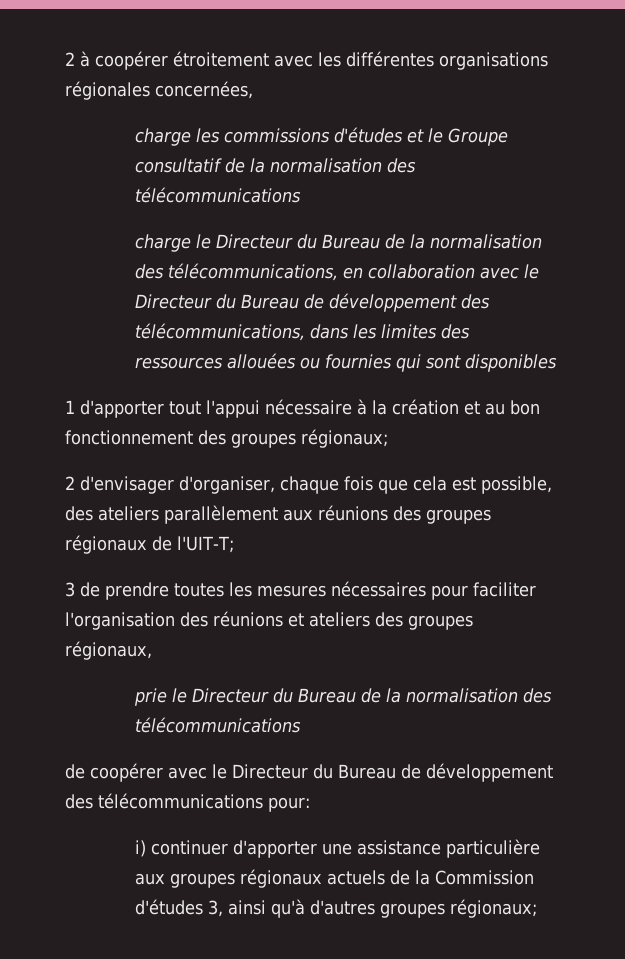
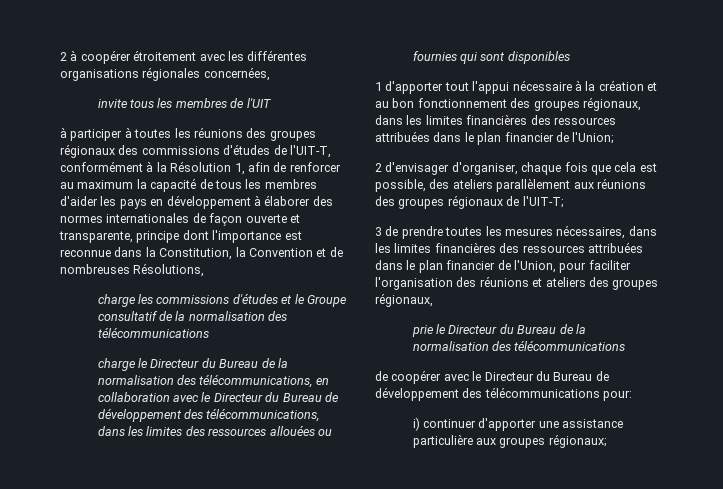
+ invite tous les membres de l'UIT
+ à participer à toutes les réunions des groupes régionaux des commissions d'études de l'UIT-T, conformément à la Résolution 1, afin de renforcer au maximum la capacité de tous les membres d'aider les pays en développement à élaborer des normes internationales de façon ouverte et transparente, principe dont l'importance est reconnue dans la Constitution, la Convention et de nombreuses Résolutions,
- 1 d'apporter tout l'appui nécessaire à la création et au bon fonctionnement des groupes régionaux;
+ 1 d'apporter tout l'appui nécessaire à la création et au bon fonctionnement des groupes régionaux, dans les limites financières des ressources attribuées dans le plan financier de l'Union;
- 3 de prendre toutes les mesures nécessaires pour faciliter l'organisation des réunions et ateliers des groupes régionaux,
+ 3 de prendre toutes les mesures nécessaires, dans les limites financières des ressources attribuées dans le plan financier de l'Union, pour faciliter l'organisation des réunions et ateliers des groupes régionaux,
- i) continuer d'apporter une assistance particulière aux groupes régionaux actuels de la Commission d'études 3, ainsi qu'à d'autres groupes régionaux;
+ i) continuer d'apporter une assistance particulière aux groupes régionaux;

